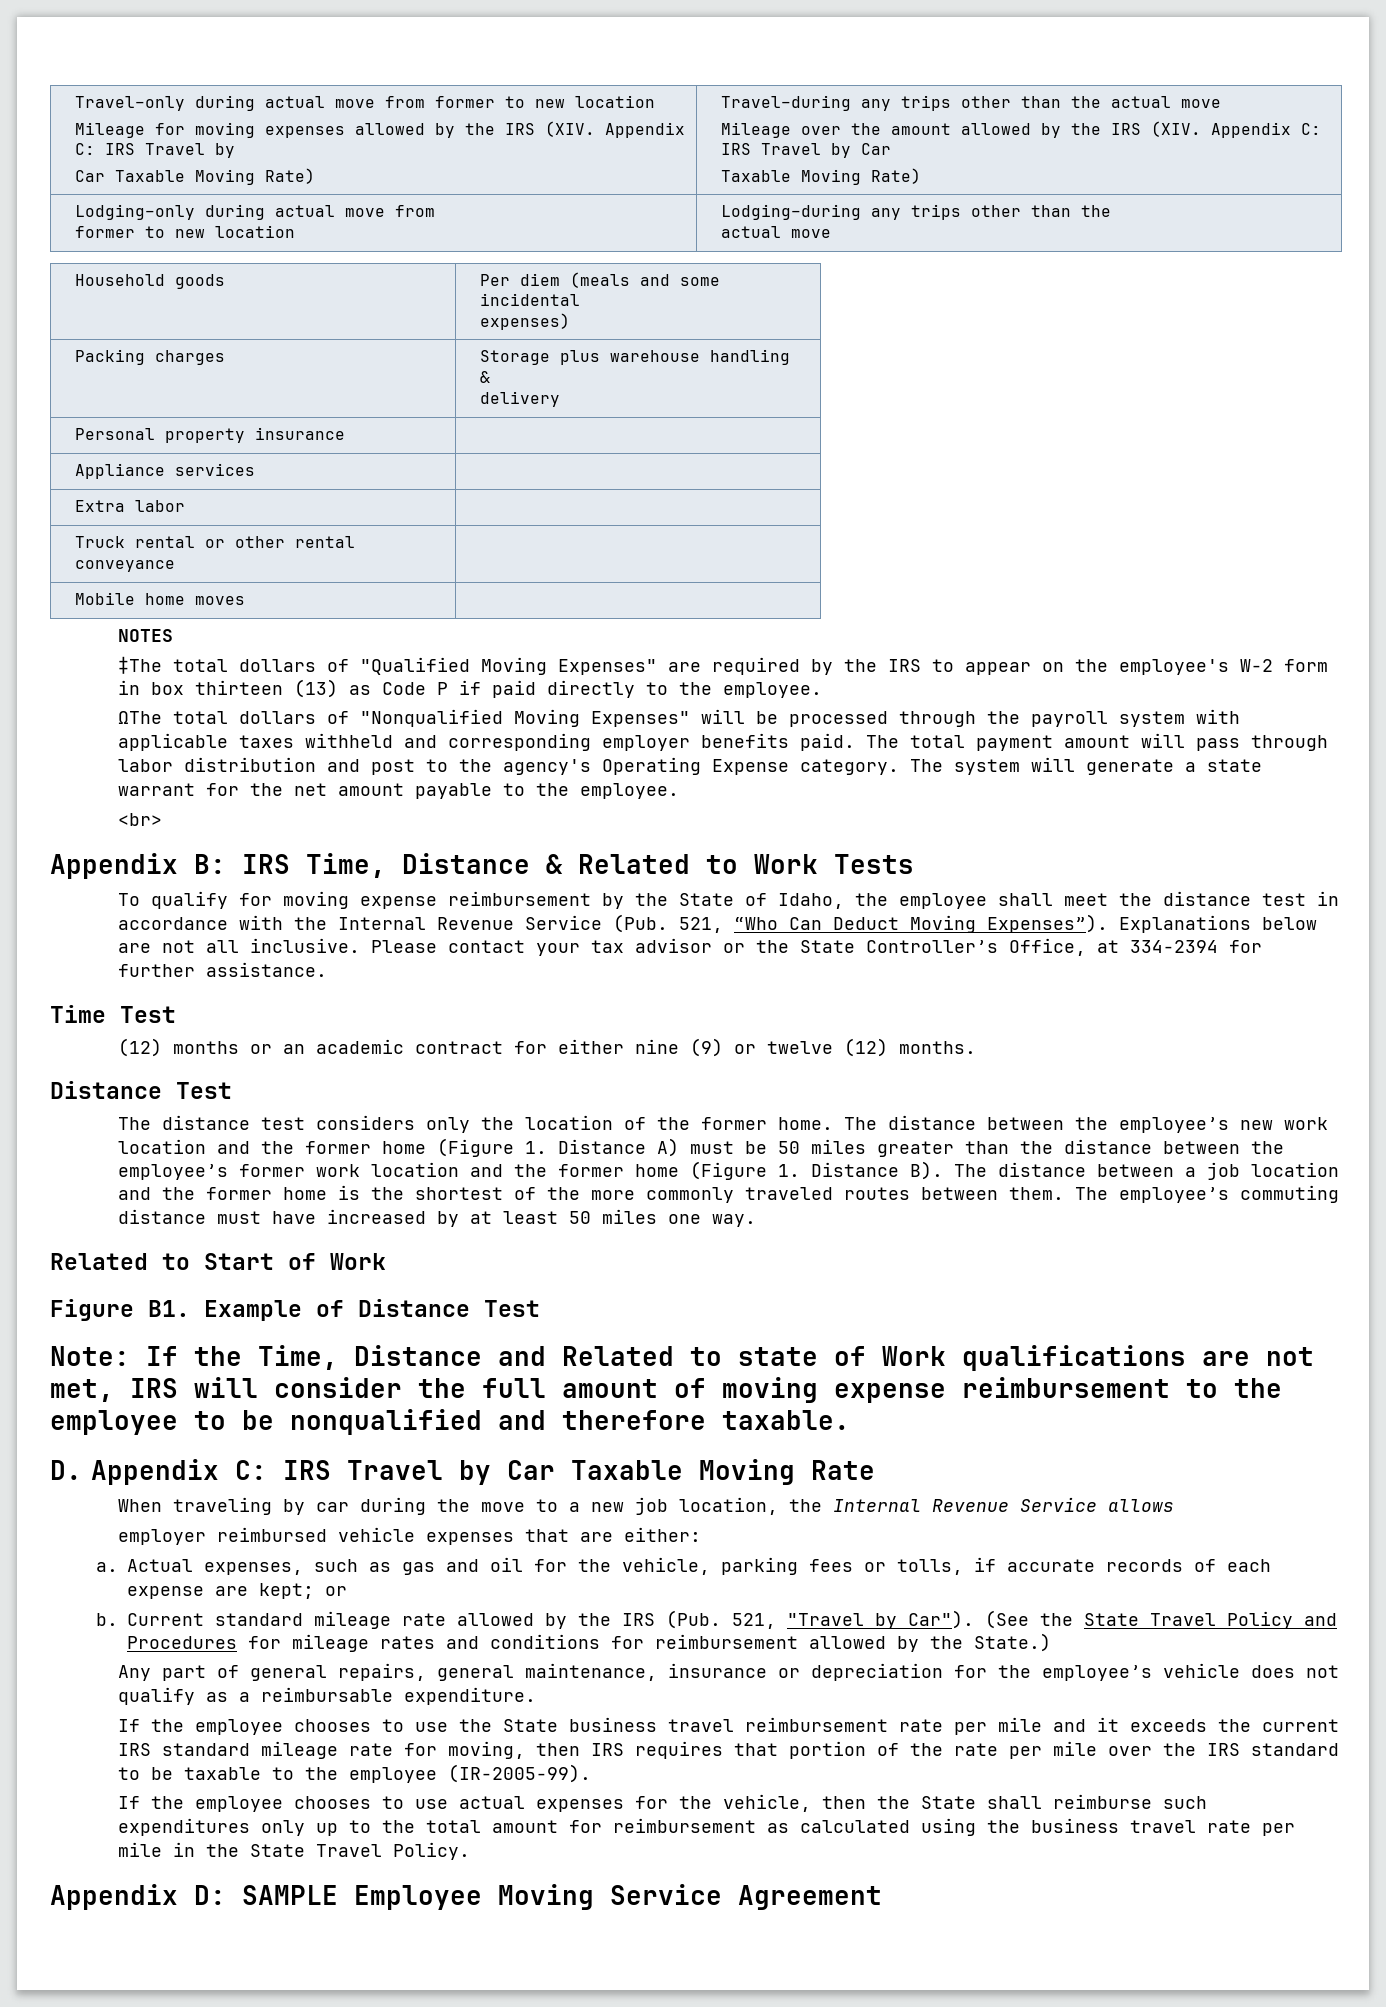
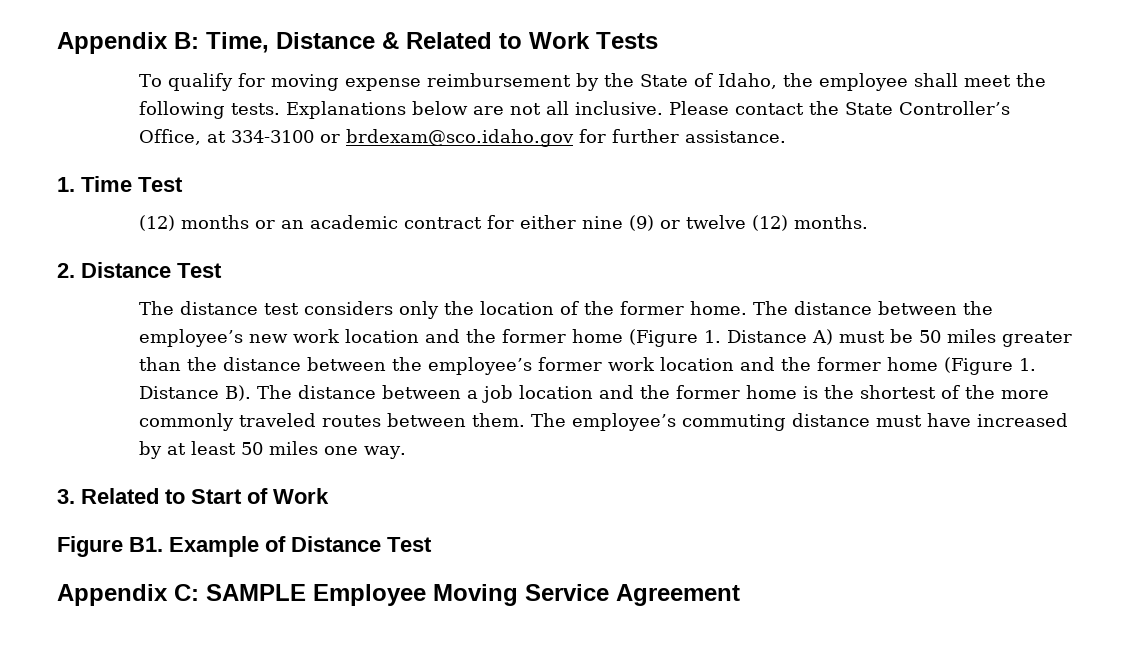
- Travel–only during actual move from former to new location
- Mileage for moving expenses allowed by the IRS (XIV. Appendix C: IRS Travel by
- Car Taxable Moving Rate) | Travel–during any trips other than the actual move
- Mileage over the amount allowed by the IRS (XIV. Appendix C: IRS Travel by Car
- Taxable Moving Rate)
- Lodging–only during actual move from
- former to new location | Lodging–during any trips other than the
- actual move
- Household goods | Per diem (meals and some incidental
- expenses)
- Packing charges | Storage plus warehouse handling &
- delivery
- Personal property insurance |
- Appliance services |
- Extra labor |
- Truck rental or other rental conveyance |
- Mobile home moves |
- NOTES
- ‡The total dollars of "Qualified Moving Expenses" are required by the IRS to appear on the employee's W-2 form in box thirteen (13) as Code P if paid directly to the employee.
- ΩThe total dollars of "Nonqualified Moving Expenses" will be processed through the payroll system with applicable taxes withheld and corresponding employer benefits paid. The total payment amount will pass through labor distribution and post to the agency's Operating Expense category. The system will generate a state warrant for the net amount payable to the employee.
- <br>
- Appendix B: IRS Time, Distance & Related to Work Tests
+ Appendix B: Time, Distance & Related to Work Tests
- To qualify for moving expense reimbursement by the State of Idaho, the employee shall meet the distance test in accordance with the Internal Revenue Service (Pub. 521, “Who Can Deduct Moving Expenses”).
+ To qualify for moving expense reimbursement by the State of Idaho, the employee shall meet the following tests.
- Please contact your tax advisor or the State Controller’s Office, at 334-2394 for further assistance.
+ Please contact the State Controller’s Office, at 334-3100 or brdexam@sco.idaho.gov for further assistance.
- Time Test
+ 1. Time Test
  (12) months or an academic contract for either nine (9) or twelve (12) months.
- Distance Test
+ 2. Distance Test
- Related to Start of Work
+ 3. Related to Start of Work
- Note: If the Time, Distance and Related to state of Work qualifications are not met, IRS will consider the full amount of moving expense reimbursement to the employee to be nonqualified and therefore taxable.
- D. Appendix C: IRS Travel by Car Taxable Moving Rate
- When traveling by car during the move to a new job location, the Internal Revenue Service allows
- employer reimbursed vehicle expenses that are either:
- a. Actual expenses, such as gas and oil for the vehicle, parking fees or tolls, if accurate records of each expense are kept; or
- b. Current standard mileage rate allowed by the IRS (Pub. 521, "Travel by Car"). (See the State Travel Policy and Procedures for mileage rates and conditions for reimbursement allowed by the State.)
- Any part of general repairs, general maintenance, insurance or depreciation for the employee’s vehicle does not qualify as a reimbursable expenditure.
- If the employee chooses to use the State business travel reimbursement rate per mile and it exceeds the current IRS standard mileage rate for moving, then IRS requires that portion of the rate per mile over the IRS standard to be taxable to the employee (IR-2005-99).
- If the employee chooses to use actual expenses for the vehicle, then the State shall reimburse such expenditures only up to the total amount for reimbursement as calculated using the business travel rate per mile in the State Travel Policy.
- Appendix D: SAMPLE Employee Moving Service Agreement
+ Appendix C: SAMPLE Employee Moving Service Agreement

